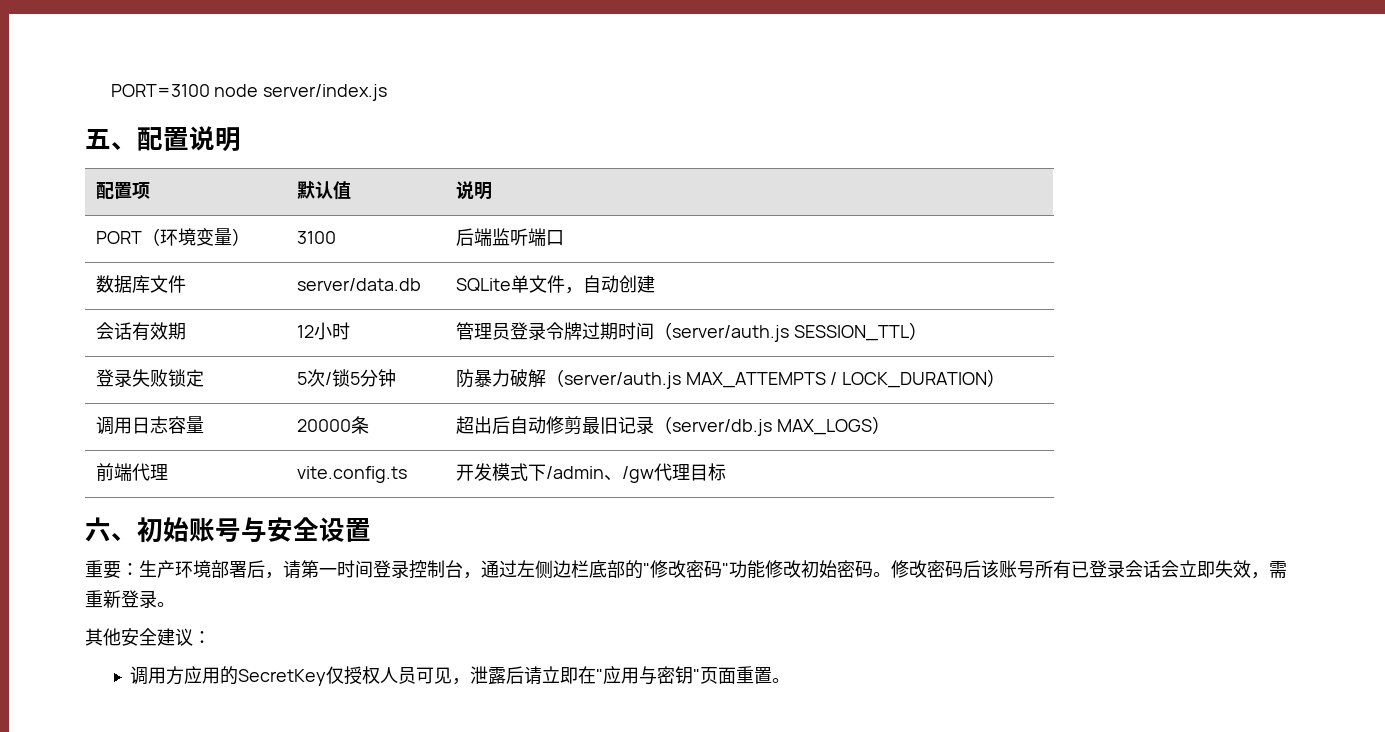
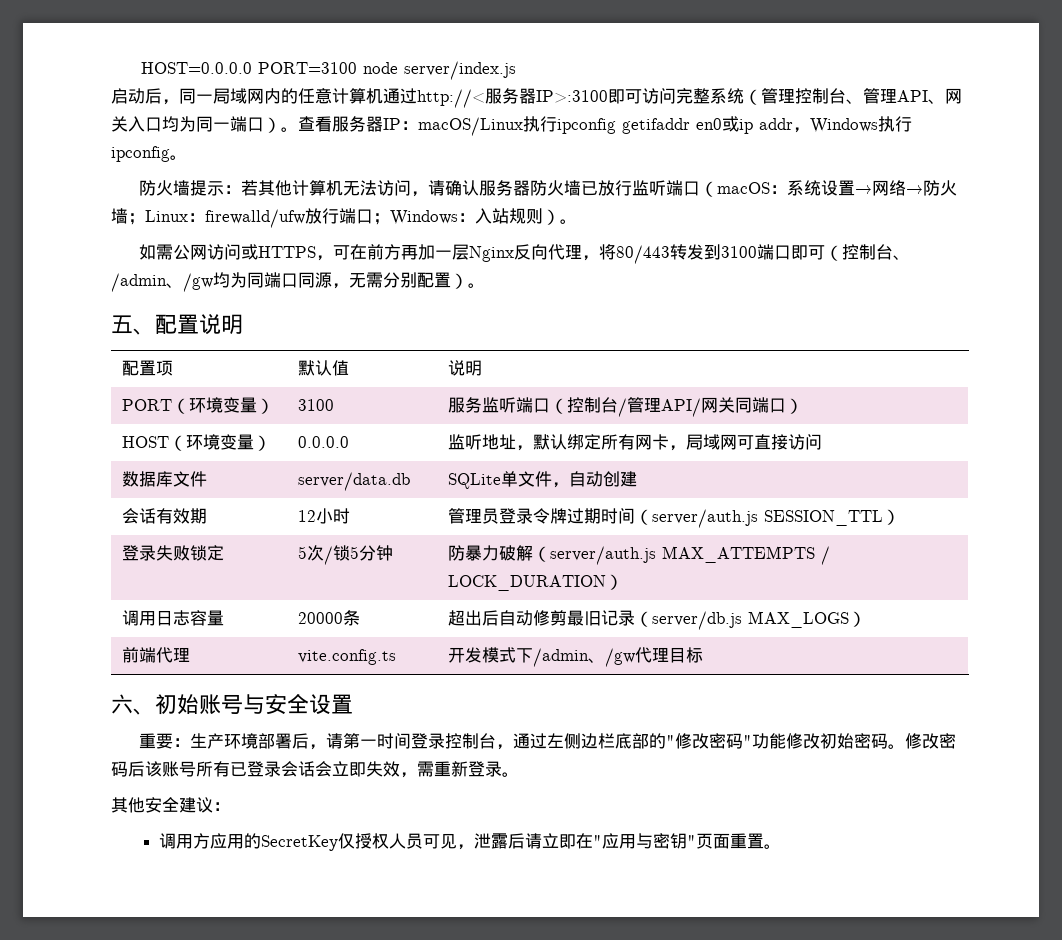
- PORT=3100 node server/index.js
+ HOST=0.0.0.0 PORT=3100 node server/index.js
+ 启动后，同一局域网内的任意计算机通过http://<服务器IP>:3100即可访问完整系统（管理控制台、管理API、网关入口均为同一端口）。查看服务器IP：macOS/Linux执行ipconfig getifaddr en0或ip addr，Windows执行ipconfig。
+ 防火墙提示：若其他计算机无法访问，请确认服务器防火墙已放行监听端口（macOS：系统设置→网络→防火墙；Linux：firewalld/ufw放行端口；Windows：入站规则）。
+ 如需公网访问或HTTPS，可在前方再加一层Nginx反向代理，将80/443转发到3100端口即可（控制台、/admin、/gw均为同端口同源，无需分别配置）。
- PORT（环境变量） | 3100 | 后端监听端口
+ PORT（环境变量） | 3100 | 服务监听端口（控制台/管理API/网关同端口）
+ HOST（环境变量） | 0.0.0.0 | 监听地址，默认绑定所有网卡，局域网可直接访问

